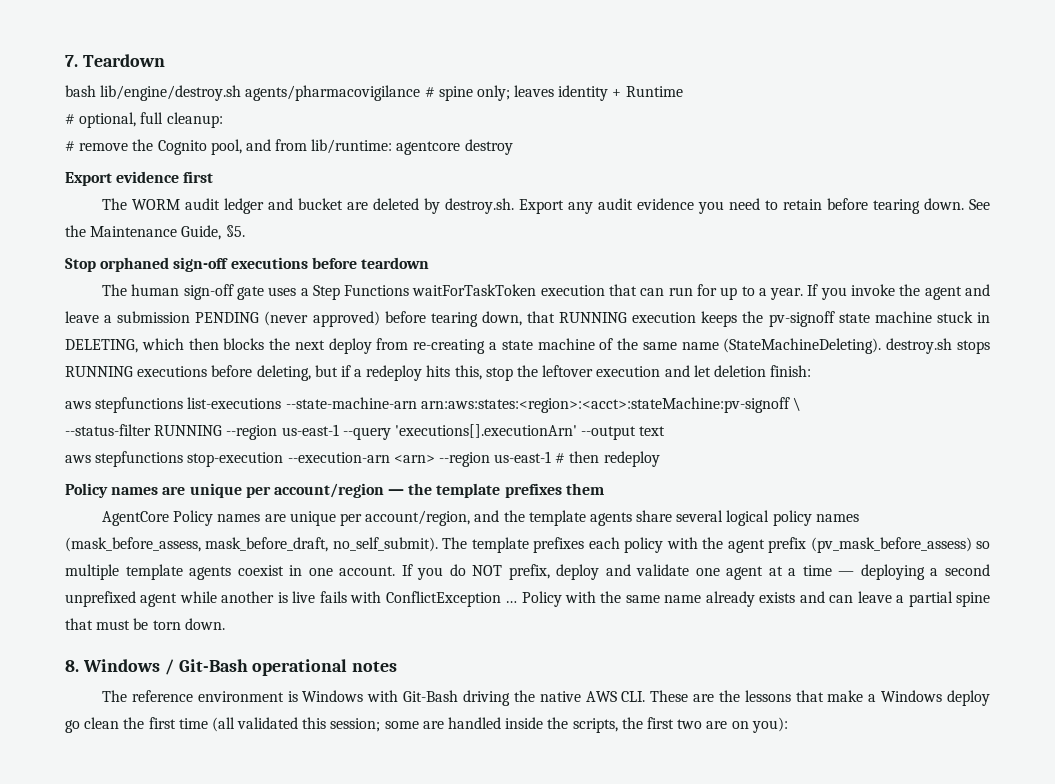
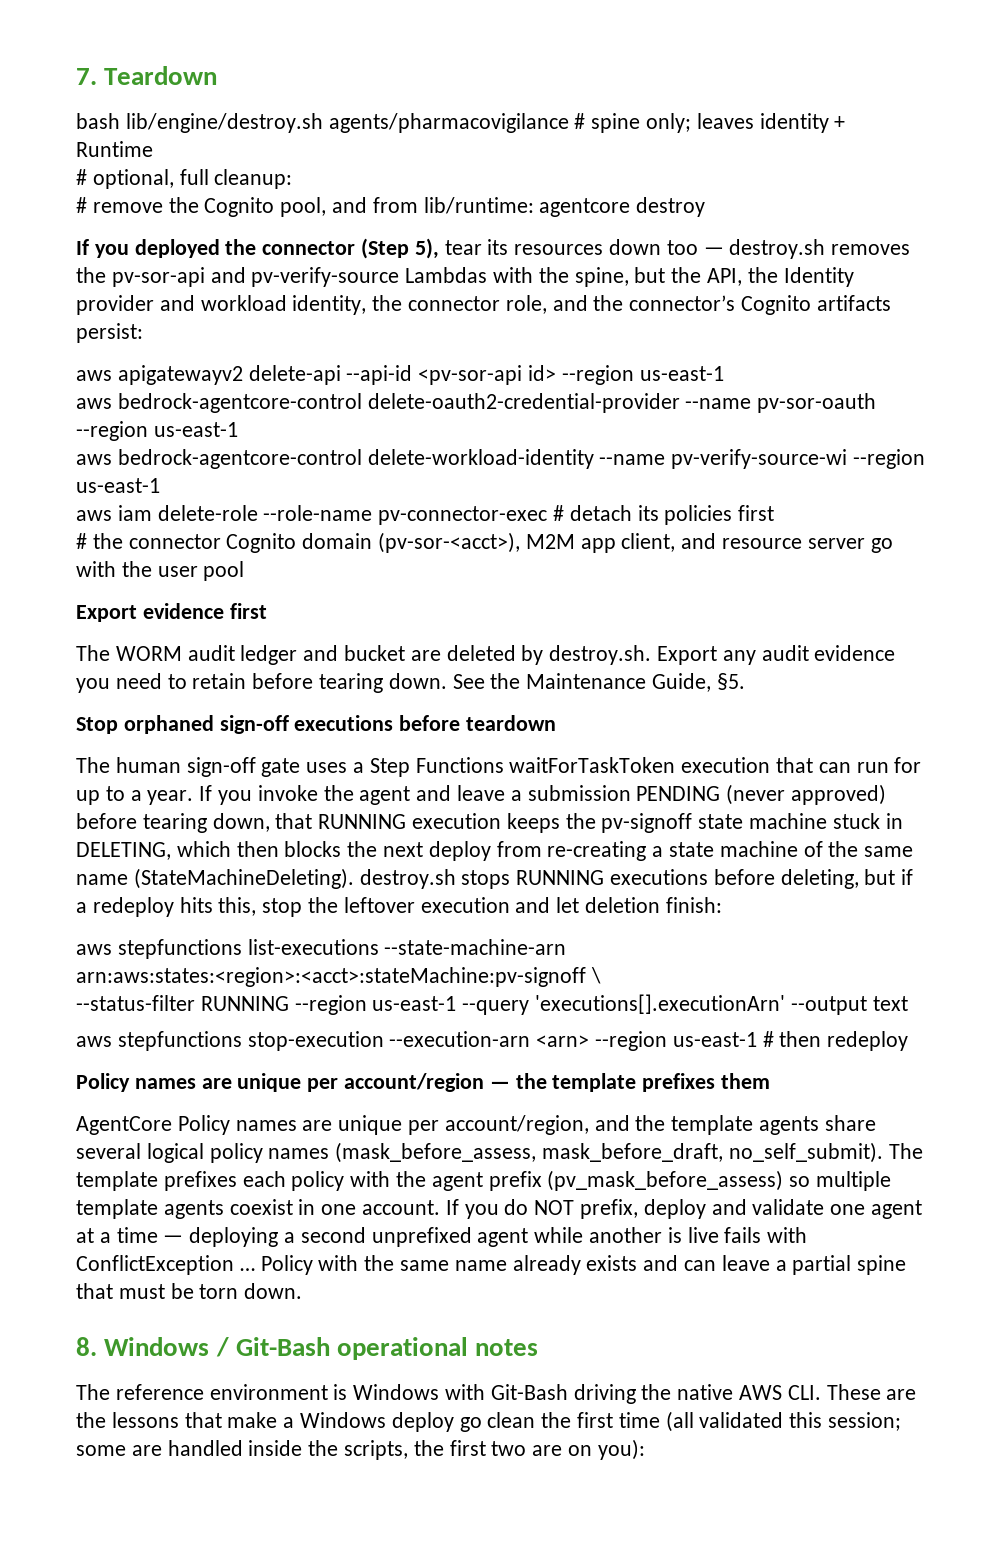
+ If you deployed the connector (Step 5), tear its resources down too — destroy.sh removes the pv-sor-api and pv-verify-source Lambdas with the spine, but the API, the Identity provider and workload identity, the connector role, and the connector’s Cognito artifacts persist:
+ aws apigatewayv2 delete-api --api-id <pv-sor-api id> --region us-east-1
+ aws bedrock-agentcore-control delete-oauth2-credential-provider --name pv-sor-oauth --region us-east-1
+ aws bedrock-agentcore-control delete-workload-identity --name pv-verify-source-wi --region us-east-1
+ aws iam delete-role --role-name pv-connector-exec # detach its policies first
+ # the connector Cognito domain (pv-sor-<acct>), M2M app client, and resource server go with the user pool

